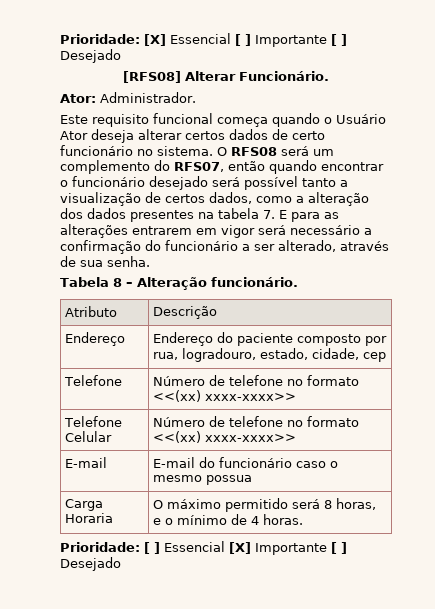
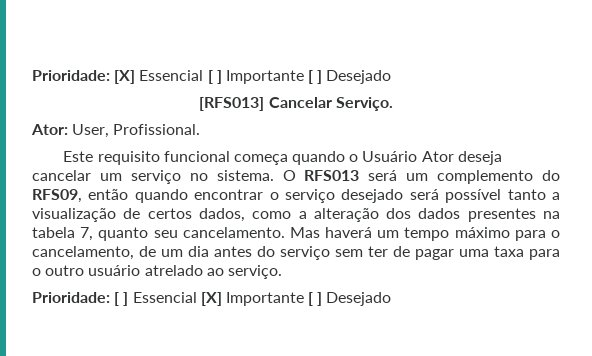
- [RFS08] Alterar Funcionário.
+ [RFS013] Cancelar Serviço.
- Ator: Administrador.
+ Ator: User, Profissional.
- Este requisito funcional começa quando o Usuário Ator deseja alterar certos dados de certo funcionário no sistema.
+ Este requisito funcional começa quando o Usuário Ator deseja cancelar um serviço no sistema.
- O RFS08 será um complemento do RFS07, então quando encontrar o funcionário desejado será possível tanto a visualização de certos dados, como a alteração dos dados presentes na tabela 7. E para as alterações entrarem em vigor será necessário a confirmação do funcionário a ser alterado, através de sua senha.
- Tabela 8 – Alteração funcionário.
- Atributo | Descrição
- Endereço | Endereço do paciente composto por rua, logradouro, estado, cidade, cep
- Telefone | Número de telefone no formato <<(xx) xxxx-xxxx>>
- Telefone Celular | Número de telefone no formato <<(xx) xxxx-xxxx>>
- E-mail | E-mail do funcionário caso o mesmo possua
- Carga Horaria | O máximo permitido será 8 horas, e o mínimo de 4 horas.
+ O RFS013 será um complemento do RFS09, então quando encontrar o serviço desejado será possível tanto a visualização de certos dados, como a alteração dos dados presentes na tabela 7, quanto seu cancelamento. Mas haverá um tempo máximo para o cancelamento, de um dia antes do serviço sem ter de pagar uma taxa para o outro usuário atrelado ao serviço.

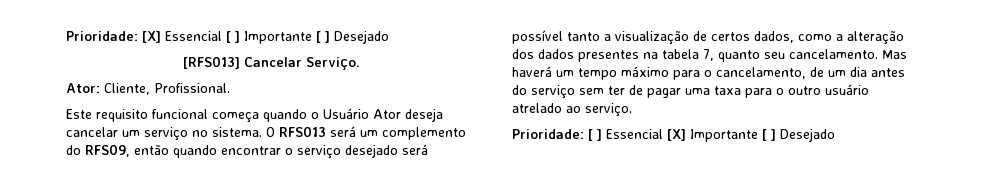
- Ator: User, Profissional.
+ Ator: Cliente, Profissional.

